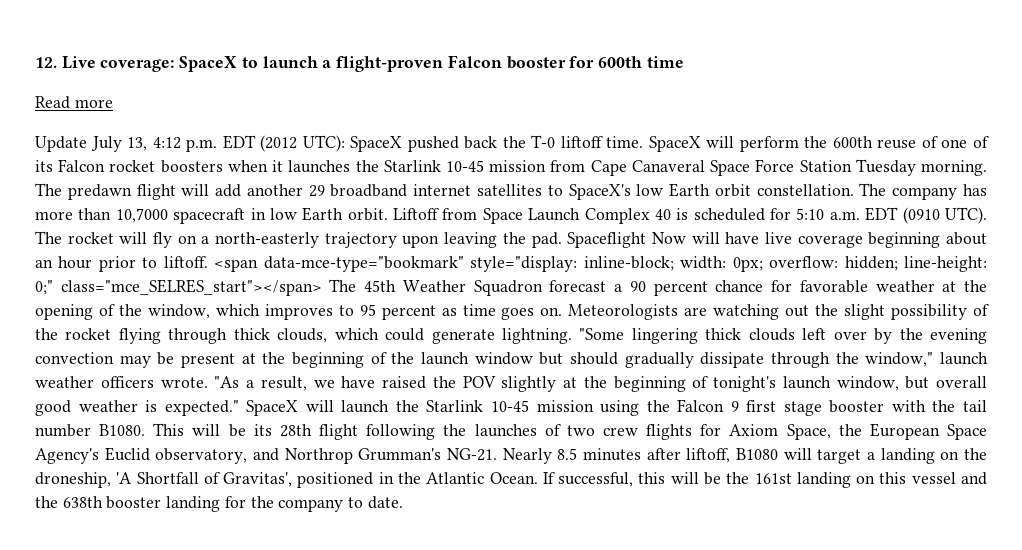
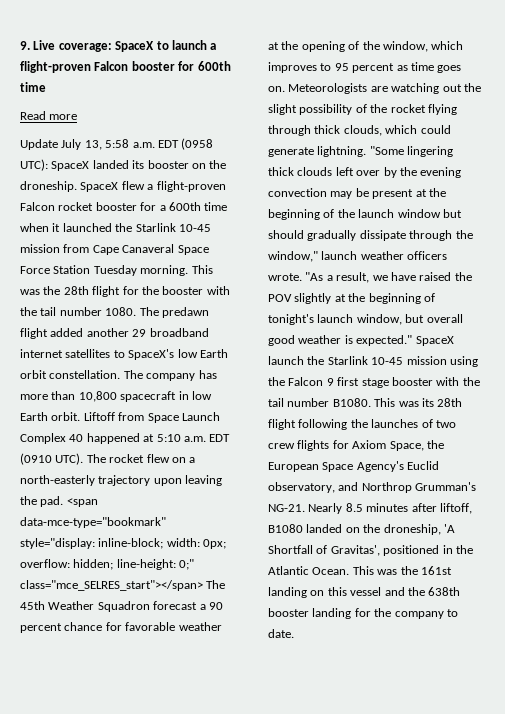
- 12. Live coverage: SpaceX to launch a flight-proven Falcon booster for 600th time
+ 9. Live coverage: SpaceX to launch a flight-proven Falcon booster for 600th time
- Update July 13, 4:12 p.m. EDT (2012 UTC): SpaceX pushed back the T-0 liftoff time. SpaceX will perform the 600th reuse of one of its Falcon rocket boosters when it launches the Starlink 10-45 mission from Cape Canaveral Space Force Station Tuesday morning.
+ Update July 13, 5:58 a.m. EDT (0958 UTC): SpaceX landed its booster on the droneship. SpaceX flew a flight-proven Falcon rocket booster for a 600th time when it launched the Starlink 10-45 mission from Cape Canaveral Space Force Station Tuesday morning.
+ This was the 28th flight for the booster with the tail number 1080.
- The predawn flight will add another 29 broadband internet satellites to SpaceX's low Earth orbit constellation.
+ The predawn flight added another 29 broadband internet satellites to SpaceX's low Earth orbit constellation.
- The company has more than 10,7000 spacecraft in low Earth orbit.
+ The company has more than 10,800 spacecraft in low Earth orbit.
- Liftoff from Space Launch Complex 40 is scheduled for 5:10 a.m. EDT (0910 UTC).
+ Liftoff from Space Launch Complex 40 happened at 5:10 a.m. EDT (0910 UTC).
- The rocket will fly on a north-easterly trajectory upon leaving the pad.
+ The rocket flew on a north-easterly trajectory upon leaving the pad.
- Spaceflight Now will have live coverage beginning about an hour prior to liftoff.
- SpaceX will launch the Starlink 10-45 mission using the Falcon 9 first stage booster with the tail number B1080.
+ SpaceX launch the Starlink 10-45 mission using the Falcon 9 first stage booster with the tail number B1080.
- This will be its 28th flight following the launches of two crew flights for Axiom Space, the European Space Agency's Euclid observatory, and Northrop Grumman's NG-21.
+ This was its 28th flight following the launches of two crew flights for Axiom Space, the European Space Agency's Euclid observatory, and Northrop Grumman's NG-21.
- Nearly 8.5 minutes after liftoff, B1080 will target a landing on the droneship, 'A Shortfall of Gravitas', positioned in the Atlantic Ocean.
+ Nearly 8.5 minutes after liftoff, B1080 landed on the droneship, 'A Shortfall of Gravitas', positioned in the Atlantic Ocean.
- If successful, this will be the 161st landing on this vessel and the 638th booster landing for the company to date.
+ This was the 161st landing on this vessel and the 638th booster landing for the company to date.

